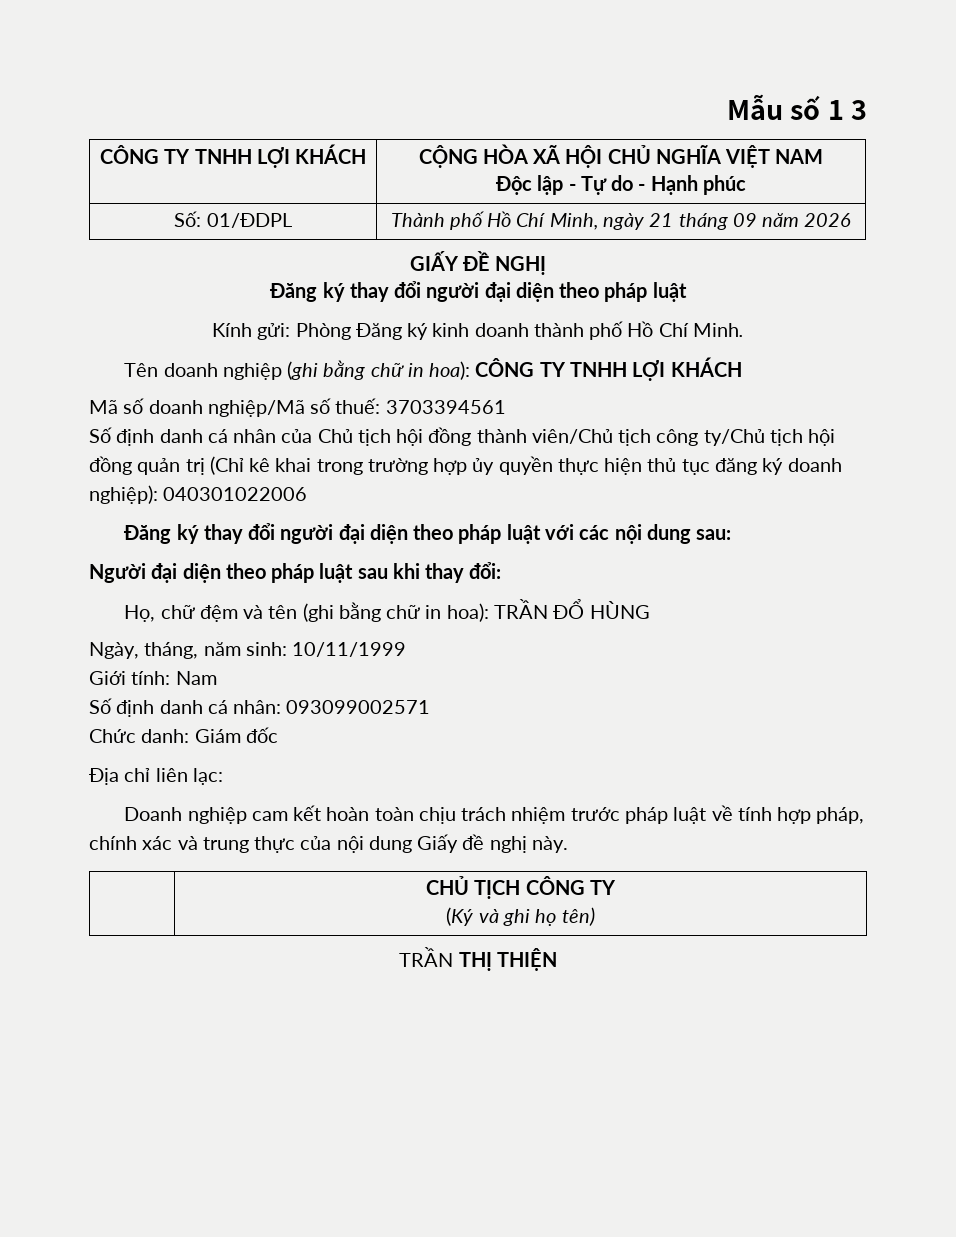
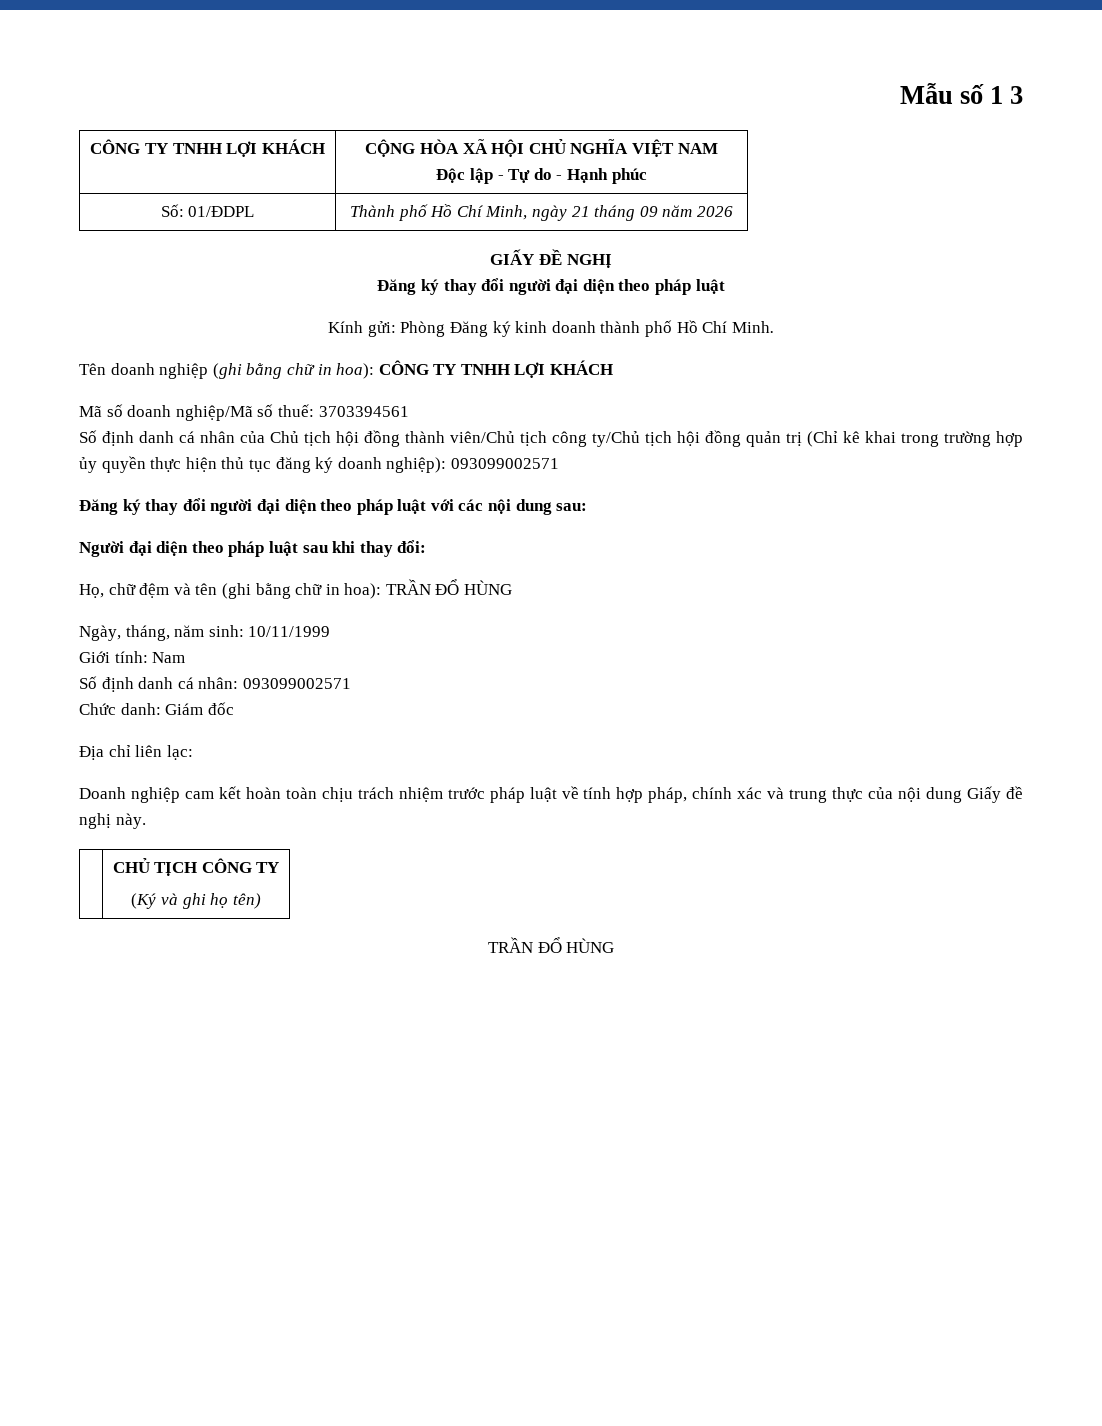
- Số định danh cá nhân của Chủ tịch hội đồng thành viên/Chủ tịch công ty/Chủ tịch hội đồng quản trị (Chỉ kê khai trong trường hợp ủy quyền thực hiện thủ tục đăng ký doanh nghiệp): 040301022006
+ Số định danh cá nhân của Chủ tịch hội đồng thành viên/Chủ tịch công ty/Chủ tịch hội đồng quản trị (Chỉ kê khai trong trường hợp ủy quyền thực hiện thủ tục đăng ký doanh nghiệp): 093099002571
  | CHỦ TỊCH CÔNG TY
  (Ký và ghi họ tên)
- TRẦN THỊ THIỆN
+ TRẦN ĐỔ HÙNG

